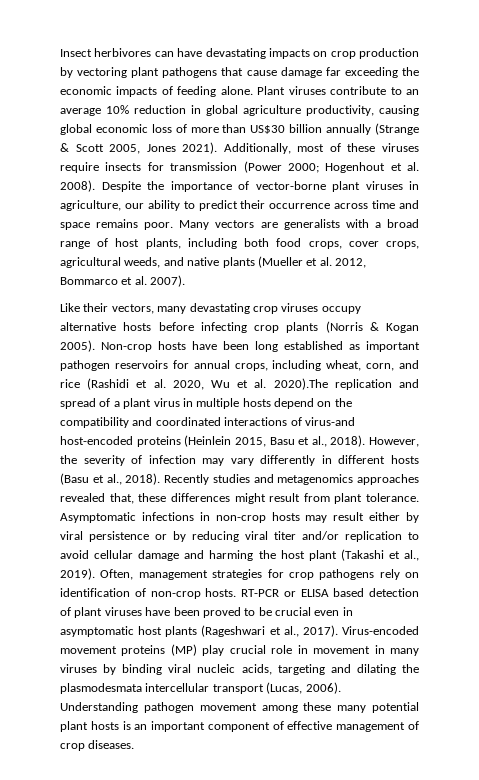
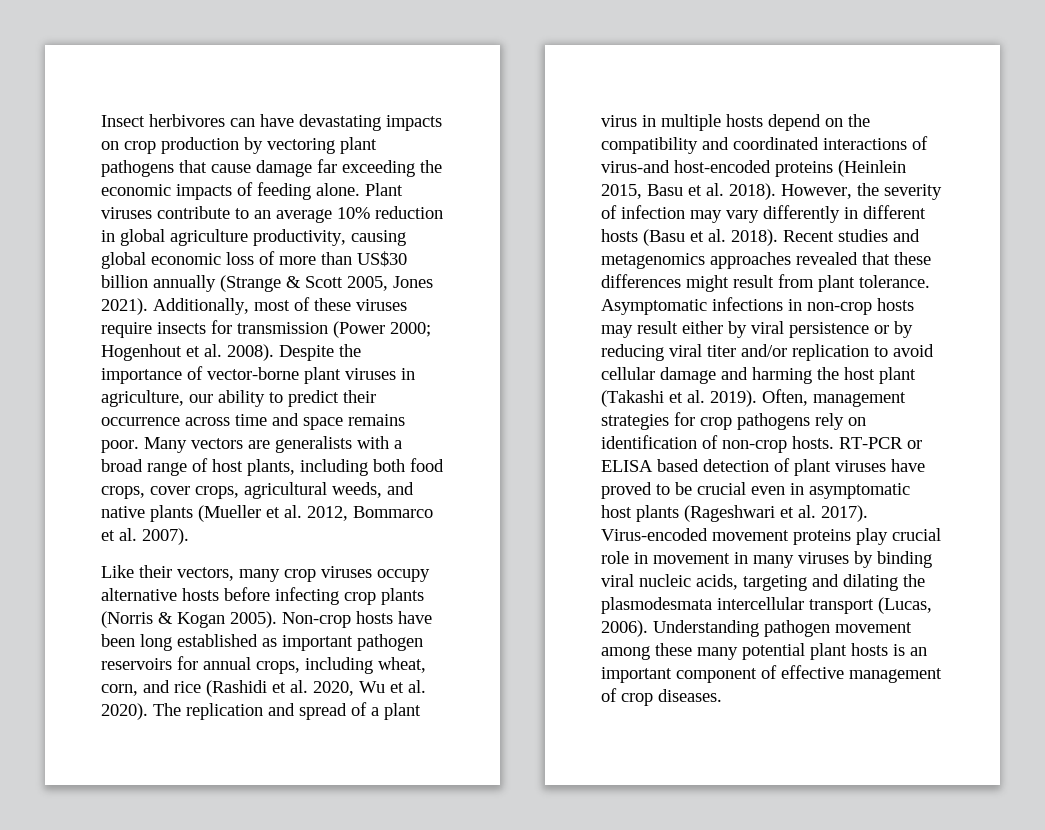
- Like their vectors, many devastating crop viruses occupy alternative hosts before infecting crop plants (Norris & Kogan 2005).
+ Like their vectors, many crop viruses occupy alternative hosts before infecting crop plants (Norris & Kogan 2005).
- Non-crop hosts have been long established as important pathogen reservoirs for annual crops, including wheat, corn, and rice (Rashidi et al. 2020, Wu et al. 2020).The replication and spread of a plant virus in multiple hosts depend on the compatibility and coordinated interactions of virus-and host-encoded proteins (Heinlein 2015, Basu et al., 2018).
+ Non-crop hosts have been long established as important pathogen reservoirs for annual crops, including wheat, corn, and rice (Rashidi et al. 2020, Wu et al. 2020). The replication and spread of a plant virus in multiple hosts depend on the compatibility and coordinated interactions of virus-and host-encoded proteins (Heinlein 2015, Basu et al. 2018).
- However, the severity of infection may vary differently in different hosts (Basu et al., 2018). Recently studies and metagenomics approaches revealed that, these differences might result from plant tolerance.
+ However, the severity of infection may vary differently in different hosts (Basu et al. 2018). Recent studies and metagenomics approaches revealed that these differences might result from plant tolerance.
- Asymptomatic infections in non-crop hosts may result either by viral persistence or by reducing viral titer and/or replication to avoid cellular damage and harming the host plant (Takashi et al., 2019).
+ Asymptomatic infections in non-crop hosts may result either by viral persistence or by reducing viral titer and/or replication to avoid cellular damage and harming the host plant (Takashi et al. 2019).
- RT-PCR or ELISA based detection of plant viruses have been proved to be crucial even in asymptomatic host plants (Rageshwari et al., 2017).
+ RT-PCR or ELISA based detection of plant viruses have proved to be crucial even in asymptomatic host plants (Rageshwari et al. 2017).
- Virus-encoded movement proteins (MP) play crucial role in movement in many viruses by binding viral nucleic acids, targeting and dilating the plasmodesmata intercellular transport (Lucas, 2006).
+ Virus-encoded movement proteins play crucial role in movement in many viruses by binding viral nucleic acids, targeting and dilating the plasmodesmata intercellular transport (Lucas, 2006).

